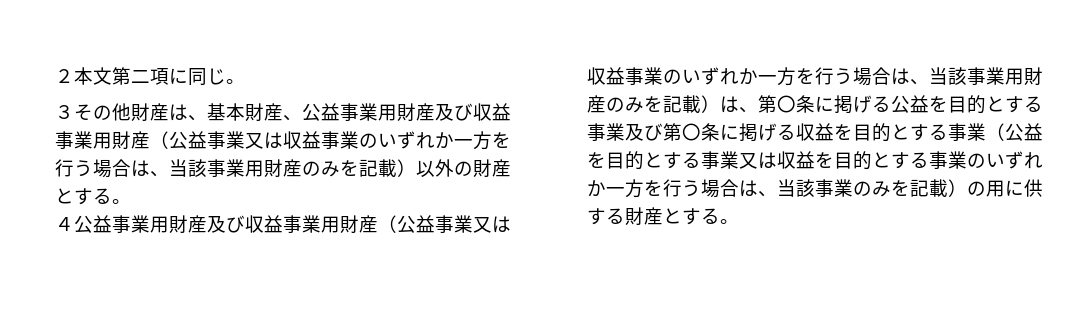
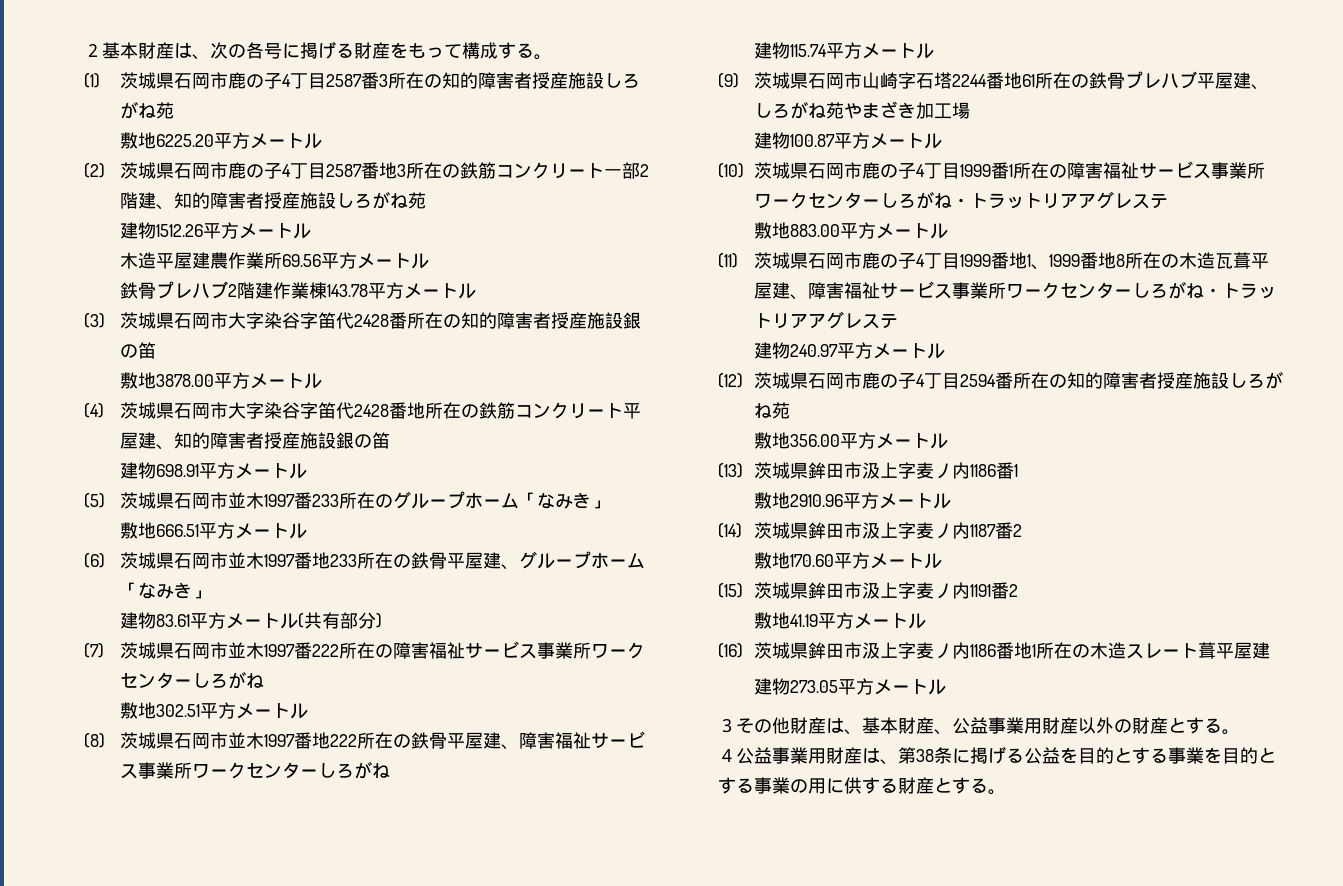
- ２本文第二項に同じ。
+ ２基本財産は、次の各号に掲げる財産をもって構成する。
+ (1)茨城県石岡市鹿の子4丁目2587番3所在の知的障害者授産施設しろがね苑
+ 敷地6225.20平方メートル
+ (2)茨城県石岡市鹿の子4丁目2587番地3所在の鉄筋コンクリート一部2階建、知的障害者授産施設しろがね苑
+ 建物1512.26平方メートル
+ 木造平屋建農作業所69.56平方メートル
+ 鉄骨プレハブ2階建作業棟143.78平方メートル
+ (3)茨城県石岡市大字染谷字笛代2428番所在の知的障害者授産施設銀の笛
+ 敷地3878.00平方メートル
+ (4)茨城県石岡市大字染谷字笛代2428番地所在の鉄筋コンクリート平屋建、知的障害者授産施設銀の笛
+ 建物698.91平方メートル
+ (5)茨城県石岡市並木1997番233所在のグループホーム「なみき」
+ 敷地666.51平方メートル
+ (6)茨城県石岡市並木1997番地233所在の鉄骨平屋建、グループホーム「なみき」
+ 建物83.61平方メートル(共有部分)
+ (7)茨城県石岡市並木1997番222所在の障害福祉サービス事業所ワークセンターしろがね
+ 敷地302.51平方メートル
+ (8)茨城県石岡市並木1997番地222所在の鉄骨平屋建、障害福祉サービス事業所ワークセンターしろがね
+ 建物115.74平方メートル
+ (9)茨城県石岡市山崎字石塔2244番地61所在の鉄骨プレハブ平屋建、しろがね苑やまざき加工場
+ 建物100.87平方メートル
+ (10)茨城県石岡市鹿の子4丁目1999番1所在の障害福祉サービス事業所ワークセンターしろがね・トラットリアアグレステ
+ 敷地883.00平方メートル
+ (11)茨城県石岡市鹿の子4丁目1999番地1、1999番地8所在の木造瓦葺平屋建、障害福祉サービス事業所ワークセンターしろがね・トラットリアアグレステ
+ 建物240.97平方メートル
+ (12)茨城県石岡市鹿の子4丁目2594番所在の知的障害者授産施設しろがね苑
+ 敷地356.00平方メートル
+ (13)茨城県鉾田市汲上字麦ノ内1186番1
+ 敷地2910.96平方メートル
+ (14)茨城県鉾田市汲上字麦ノ内1187番2
+ 敷地170.60平方メートル
+ (15)茨城県鉾田市汲上字麦ノ内1191番2
+ 敷地41.19平方メートル
+ (16)茨城県鉾田市汲上字麦ノ内1186番地1所在の木造スレート葺平屋建
+ 建物273.05平方メートル
- ３その他財産は、基本財産、公益事業用財産及び収益事業用財産（公益事業又は収益事業のいずれか一方を行う場合は、当該事業用財産のみを記載）以外の財産とする。
+ ３その他財産は、基本財産、公益事業用財産以外の財産とする。
- ４公益事業用財産及び収益事業用財産（公益事業又は収益事業のいずれか一方を行う場合は、当該事業用財産のみを記載）は、第〇条に掲げる公益を目的とする事業及び第〇条に掲げる収益を目的とする事業（公益を目的とする事業又は収益を目的とする事業のいずれか一方を行う場合は、当該事業のみを記載）の用に供する財産とする。
+ ４公益事業用財産は、第38条に掲げる公益を目的とする事業を目的とする事業の用に供する財産とする。

